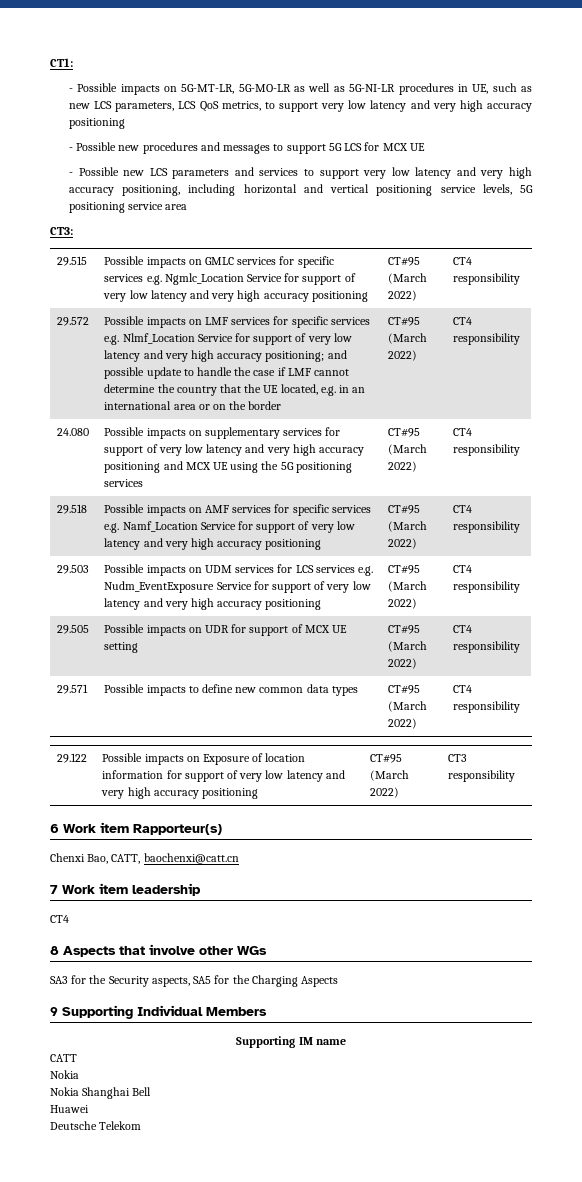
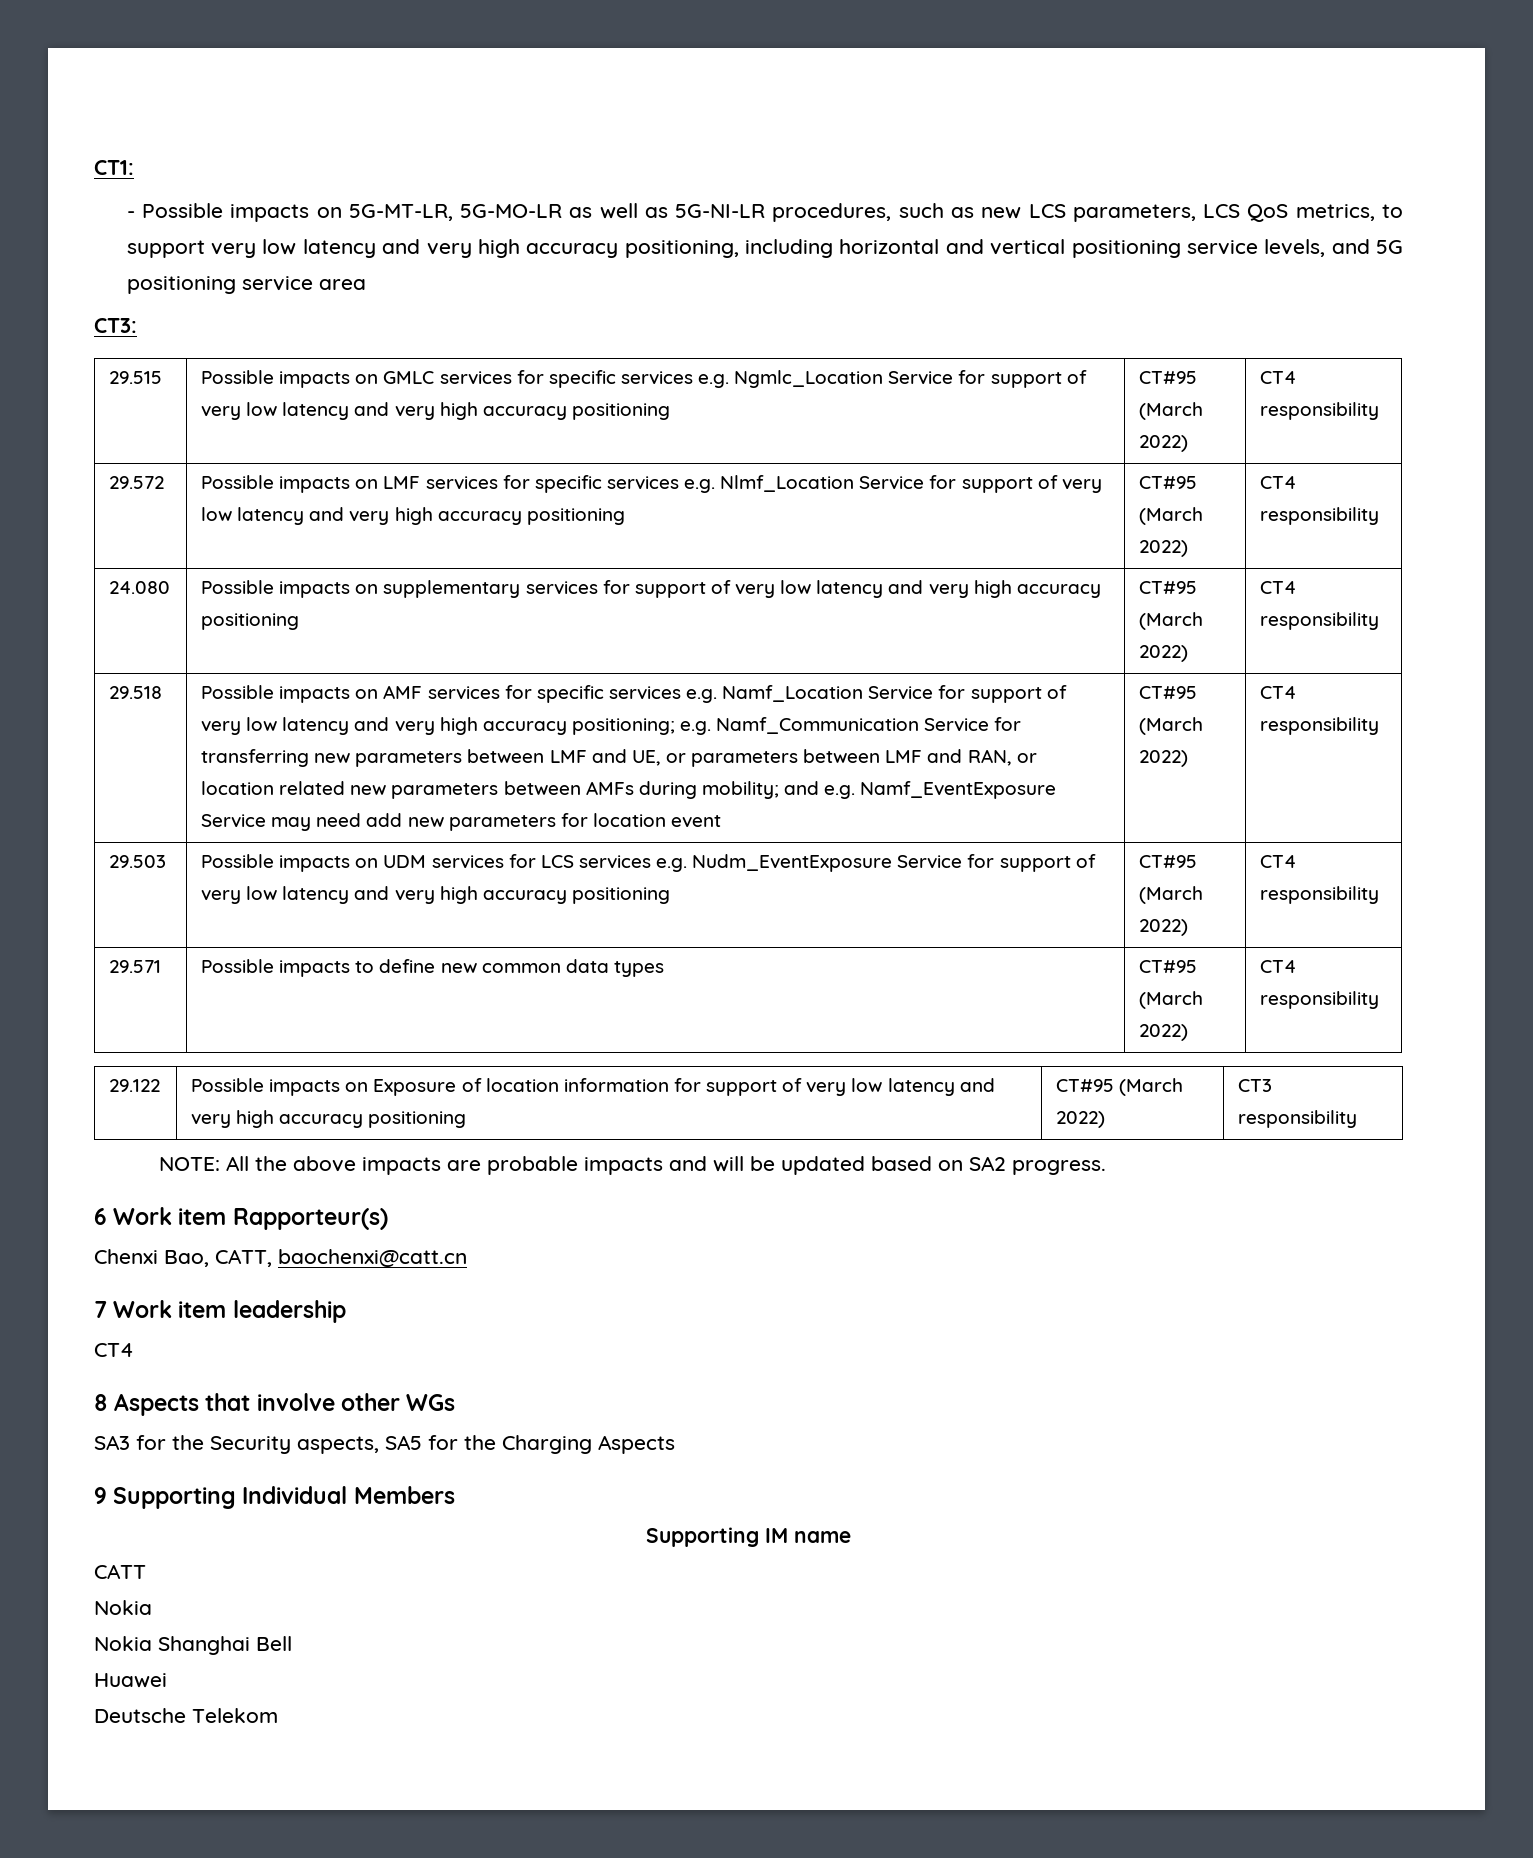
- - Possible impacts on 5G-MT-LR, 5G-MO-LR as well as 5G-NI-LR procedures in UE, such as new LCS parameters, LCS QoS metrics, to support very low latency and very high accuracy positioning
- - Possible new procedures and messages to support 5G LCS for MCX UE
- - Possible new LCS parameters and services to support very low latency and very high accuracy positioning, including horizontal and vertical positioning service levels, 5G positioning service area
+ - Possible impacts on 5G-MT-LR, 5G-MO-LR as well as 5G-NI-LR procedures, such as new LCS parameters, LCS QoS metrics, to support very low latency and very high accuracy positioning, including horizontal and vertical positioning service levels, and 5G positioning service area
- Possible impacts on LMF services for specific services e.g. Nlmf_Location Service for support of very low latency and very high accuracy positioning; and possible update to handle the case if LMF cannot determine the country that the UE located, e.g. in an international area or on the border
+ Possible impacts on LMF services for specific services e.g. Nlmf_Location Service for support of very low latency and very high accuracy positioning
- 24.080 | Possible impacts on supplementary services for support of very low latency and very high accuracy positioning and MCX UE using the 5G positioning services | CT#95 (March 2022) | CT4 responsibility
+ 24.080 | Possible impacts on supplementary services for support of very low latency and very high accuracy positioning | CT#95 (March 2022) | CT4 responsibility
- Possible impacts on AMF services for specific services e.g. Namf_Location Service for support of very low latency and very high accuracy positioning
+ Possible impacts on AMF services for specific services e.g. Namf_Location Service for support of very low latency and very high accuracy positioning; e.g. Namf_Communication Service for transferring new parameters between LMF and UE, or parameters between LMF and RAN, or location related new parameters between AMFs during mobility; and e.g. Namf_EventExposure Service may need add new parameters for location event
- 29.505 | Possible impacts on UDR for support of MCX UE setting | CT#95 (March 2022) | CT4 responsibility
+ NOTE: All the above impacts are probable impacts and will be updated based on SA2 progress.

